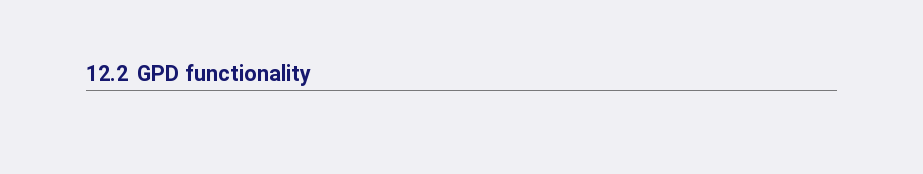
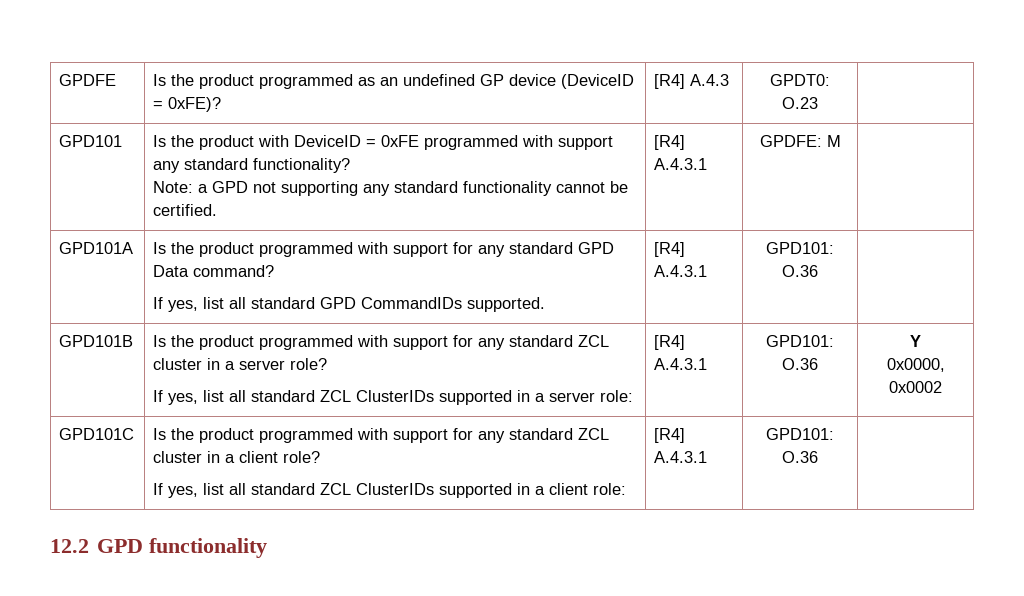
+ GPDFE | Is the product programmed as an undefined GP device (DeviceID = 0xFE)? | [R4] A.4.3 | GPDT0: O.23 |
+ GPD101 | Is the product with DeviceID = 0xFE programmed with support any standard functionality?
+ Note: a GPD not supporting any standard functionality cannot be certified. | [R4] A.4.3.1 | GPDFE: M |
+ GPD101A | Is the product programmed with support for any standard GPD Data command?
+ If yes, list all standard GPD CommandIDs supported. | [R4] A.4.3.1 | GPD101: O.36 |
+ GPD101B | Is the product programmed with support for any standard ZCL cluster in a server role?
+ If yes, list all standard ZCL ClusterIDs supported in a server role: | [R4] A.4.3.1 | GPD101: O.36 | Y
+ 0x0000, 0x0002
+ GPD101C | Is the product programmed with support for any standard ZCL cluster in a client role?
+ If yes, list all standard ZCL ClusterIDs supported in a client role: | [R4] A.4.3.1 | GPD101: O.36 |

